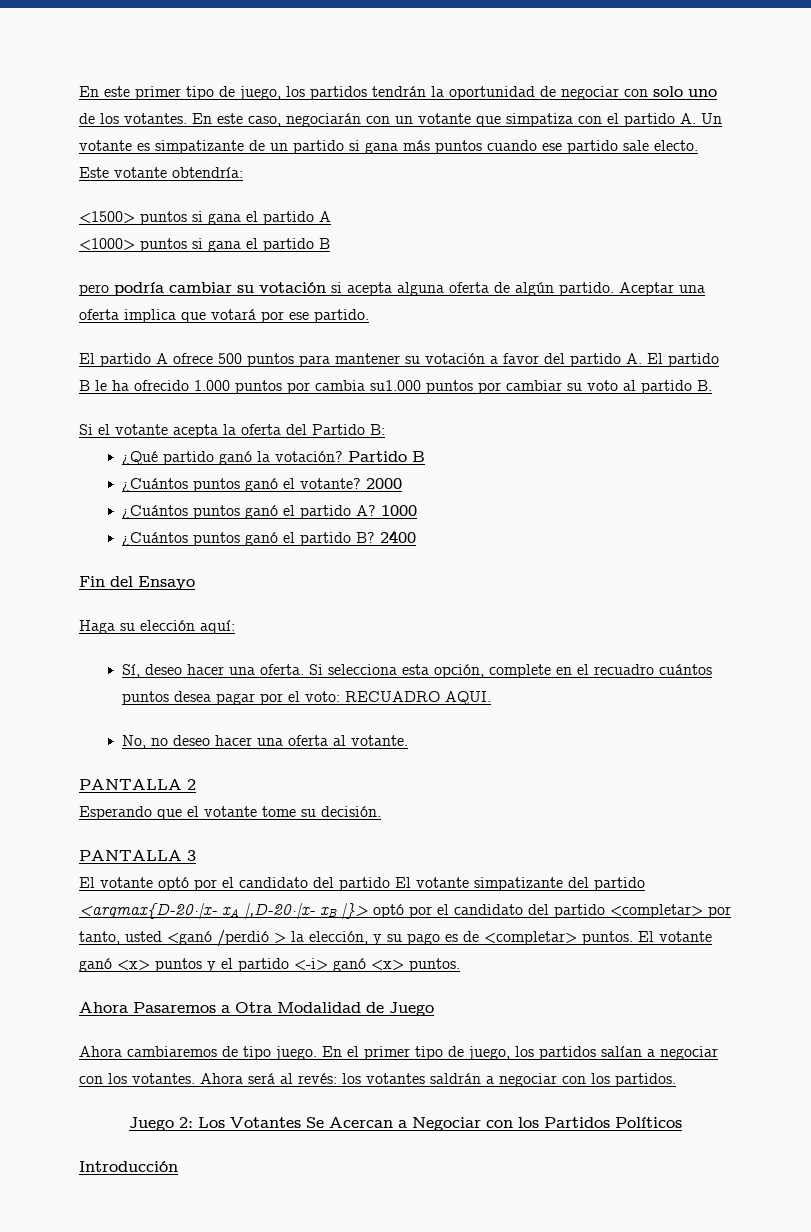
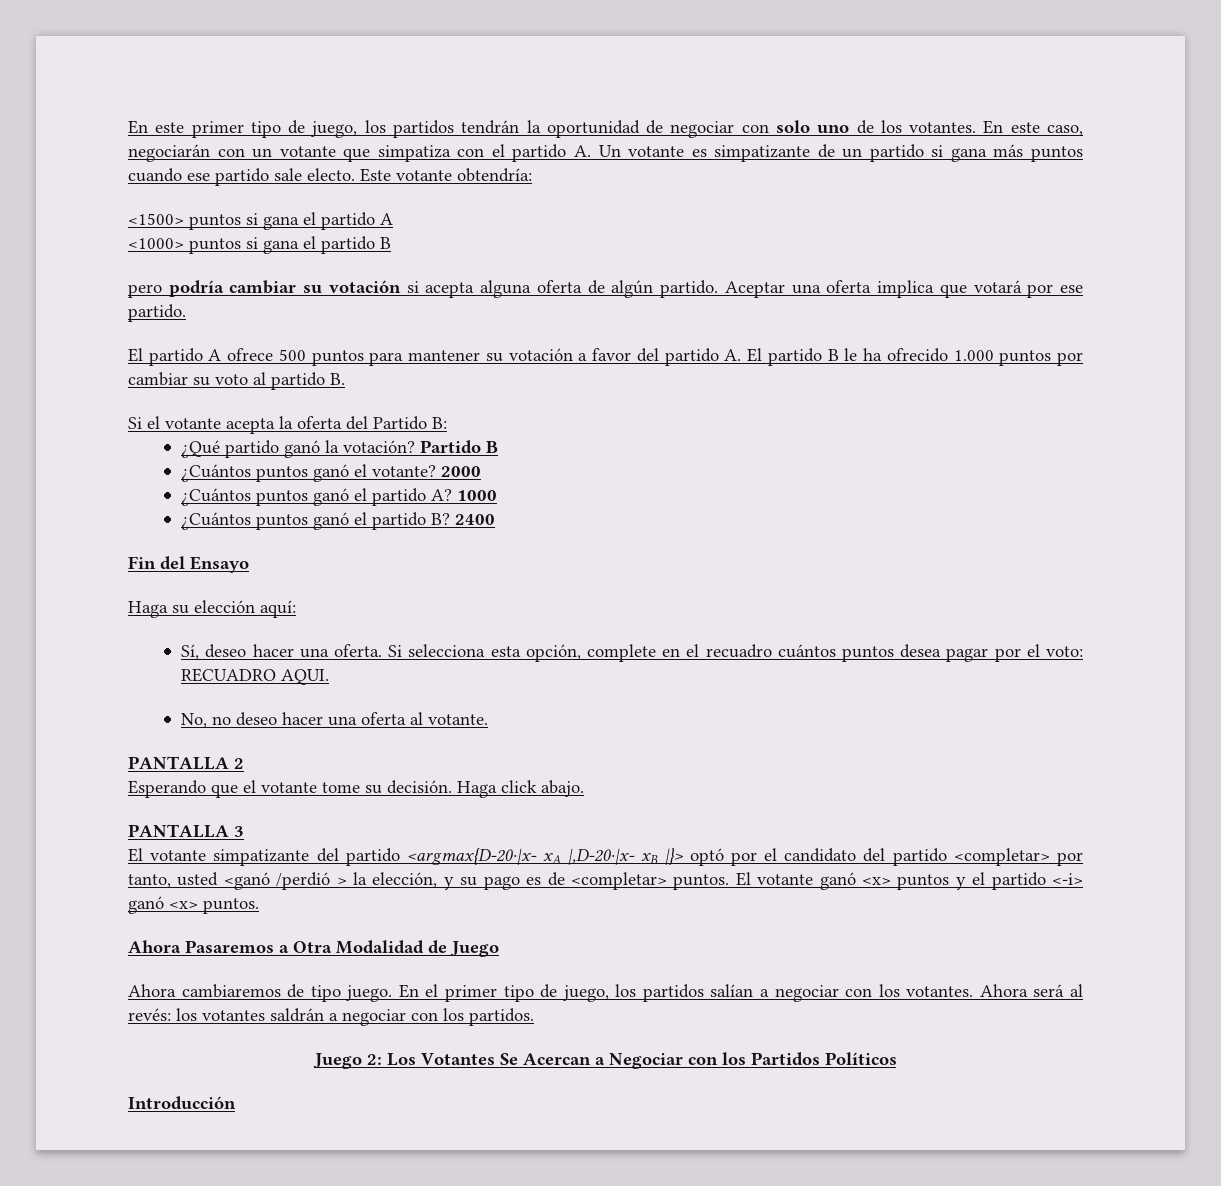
- El partido A ofrece 500 puntos para mantener su votación a favor del partido A. El partido B le ha ofrecido 1.000 puntos por cambia su1.000 puntos por cambiar su voto al partido B.
+ El partido A ofrece 500 puntos para mantener su votación a favor del partido A. El partido B le ha ofrecido 1.000 puntos por cambiar su voto al partido B.
+ Haga click abajo.
- El votante optó por el candidato del partido El votante simpatizante del partido <argmax{D-20·|x- xA |,D-20·|x- xB |}> optó por el candidato del partido <completar> por tanto, usted <ganó /perdió > la elección, y su pago es de <completar> puntos.
+ El votante simpatizante del partido <argmax{D-20·|x- xA |,D-20·|x- xB |}> optó por el candidato del partido <completar> por tanto, usted <ganó /perdió > la elección, y su pago es de <completar> puntos.

